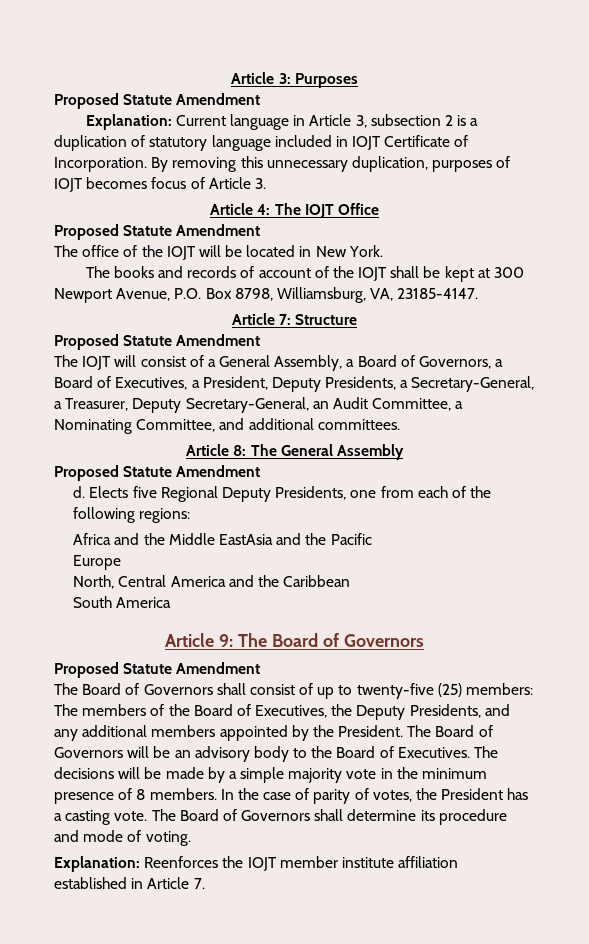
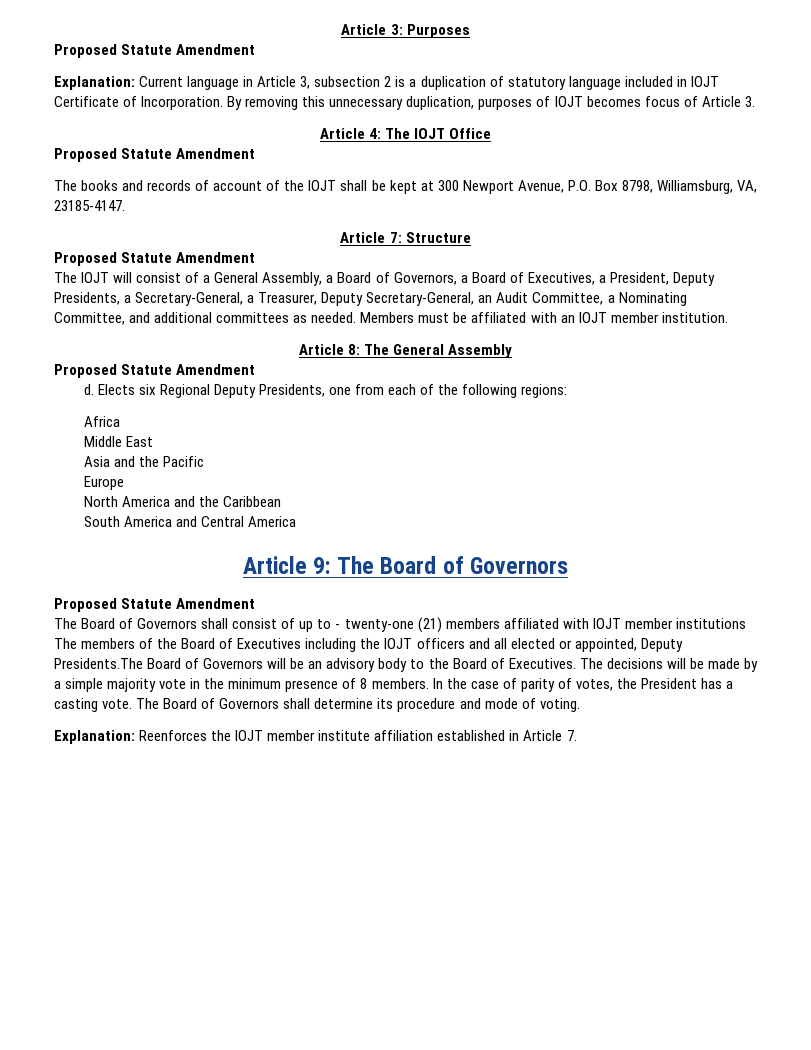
- The office of the IOJT will be located in New York.
- The IOJT will consist of a General Assembly, a Board of Governors, a Board of Executives, a President, Deputy Presidents, a Secretary-General, a Treasurer, Deputy Secretary-General, an Audit Committee, a Nominating Committee, and additional committees.
+ The IOJT will consist of a General Assembly, a Board of Governors, a Board of Executives, a President, Deputy Presidents, a Secretary-General, a Treasurer, Deputy Secretary-General, an Audit Committee, a Nominating Committee, and additional committees as needed. Members must be affiliated with an IOJT member institution.
- Elects five Regional Deputy Presidents, one from each of the following regions:
+ Elects six Regional Deputy Presidents, one from each of the following regions:
- Africa and the Middle EastAsia and the Pacific
+ Africa
+ Middle East
+ Asia and the Pacific
- North, Central America and the Caribbean
+ North America and the Caribbean
- South America
+ South America and Central America
- The Board of Governors shall consist of up to twenty-five (25) members: The members of the Board of Executives, the Deputy Presidents, and any additional members appointed by the President. The Board of Governors will be an advisory body to the Board of Executives.
+ The Board of Governors shall consist of up to - twenty-one (21) members affiliated with IOJT member institutions The members of the Board of Executives including the IOJT officers and all elected or appointed, Deputy Presidents.The Board of Governors will be an advisory body to the Board of Executives.

